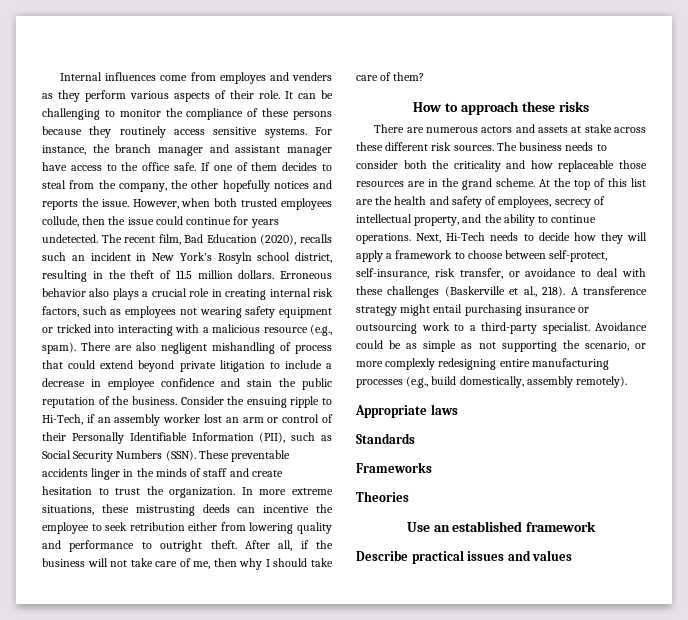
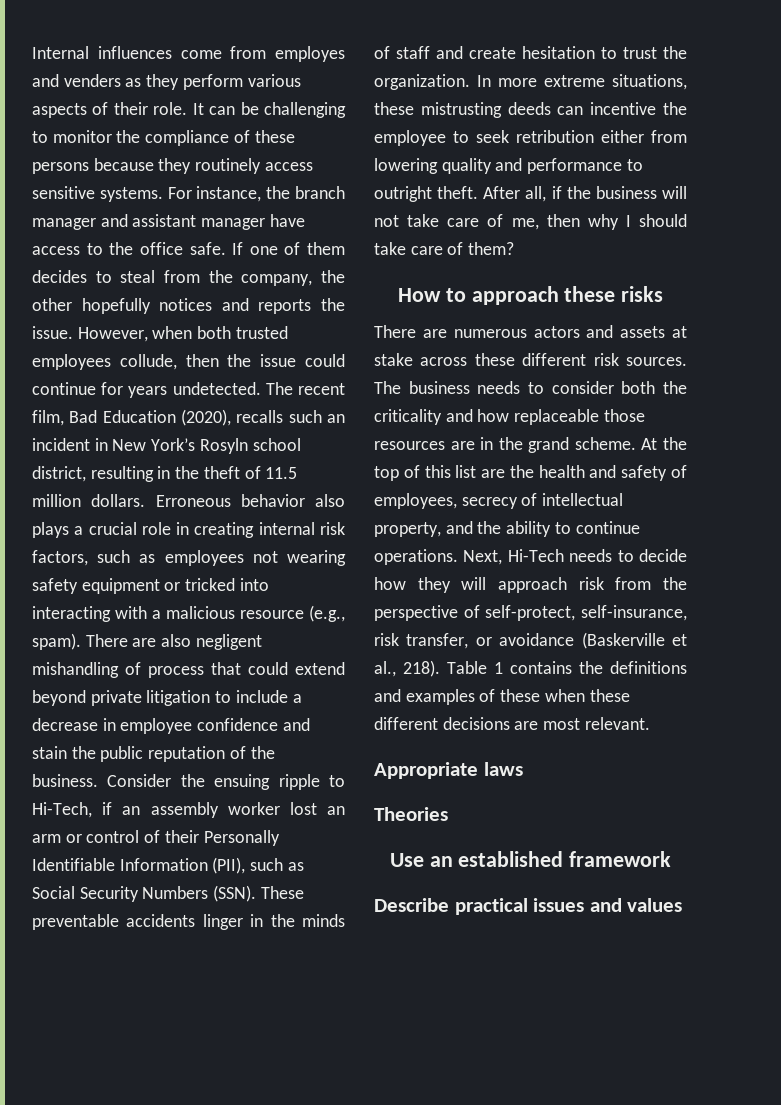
- Next, Hi-Tech needs to decide how they will apply a framework to choose between self-protect, self-insurance, risk transfer, or avoidance to deal with these challenges (Baskerville et al., 218). A transference strategy might entail purchasing insurance or outsourcing work to a third-party specialist. Avoidance could be as simple as not supporting the scenario, or more complexly redesigning entire manufacturing processes (e.g., build domestically, assembly remotely).
+ Next, Hi-Tech needs to decide how they will approach risk from the perspective of self-protect, self-insurance, risk transfer, or avoidance (Baskerville et al., 218). Table 1 contains the definitions and examples of these when these different decisions are most relevant.
- Standards
- Frameworks

